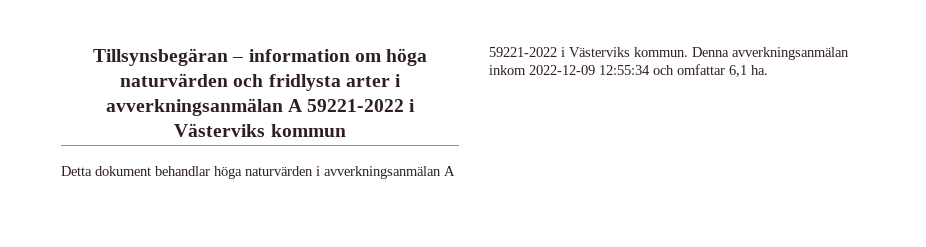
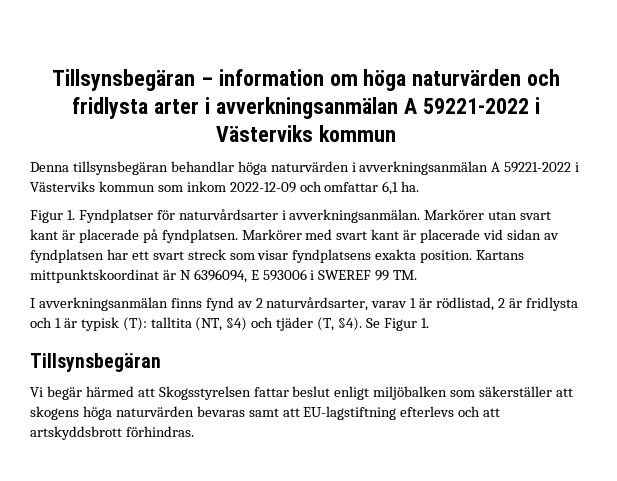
- Detta dokument behandlar höga naturvärden i avverkningsanmälan A 59221-2022 i Västerviks kommun. Denna avverkningsanmälan inkom 2022-12-09 12:55:34 och omfattar 6,1 ha.
+ Denna tillsynsbegäran behandlar höga naturvärden i avverkningsanmälan A 59221-2022 i Västerviks kommun som inkom 2022-12-09 och omfattar 6,1 ha.
+ Figur 1. Fyndplatser för naturvårdsarter i avverkningsanmälan. Markörer utan svart kant är placerade på fyndplatsen. Markörer med svart kant är placerade vid sidan av fyndplatsen har ett svart streck som visar fyndplatsens exakta position. Kartans mittpunktskoordinat är N 6396094, E 593006 i SWEREF 99 TM.
+ I avverkningsanmälan finns fynd av 2 naturvårdsarter, varav 1 är rödlistad, 2 är fridlysta och 1 är typisk (T): talltita (NT, §4) och tjäder (T, §4). Se Figur 1.
+ Tillsynsbegäran
+ Vi begär härmed att Skogsstyrelsen fattar beslut enligt miljöbalken som säkerställer att skogens höga naturvärden bevaras samt att EU-lagstiftning efterlevs och att artskyddsbrott förhindras.

